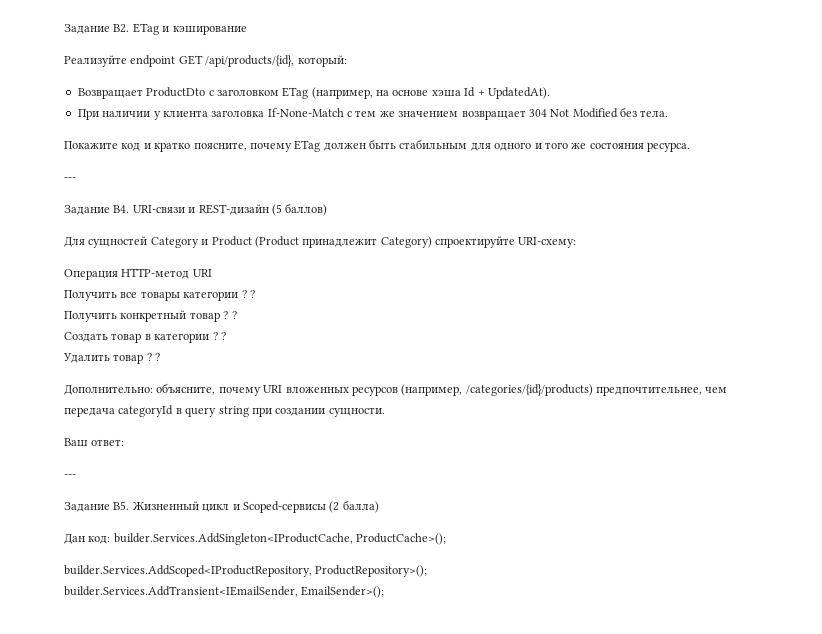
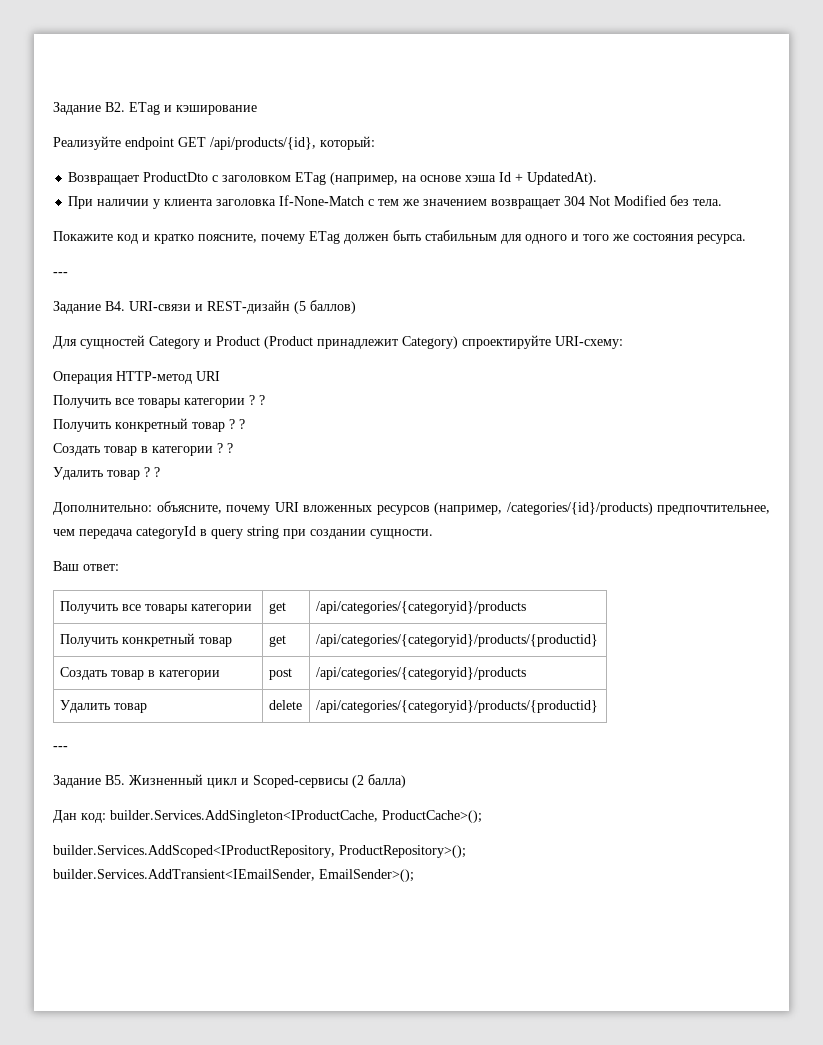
+ Получить все товары категории | get | /api/categories/{categoryid}/products
+ Получить конкретный товар | get | /api/categories/{categoryid}/products/{productid}
+ Создать товар в категории | post | /api/categories/{categoryid}/products
+ Удалить товар | delete | /api/categories/{categoryid}/products/{productid}

